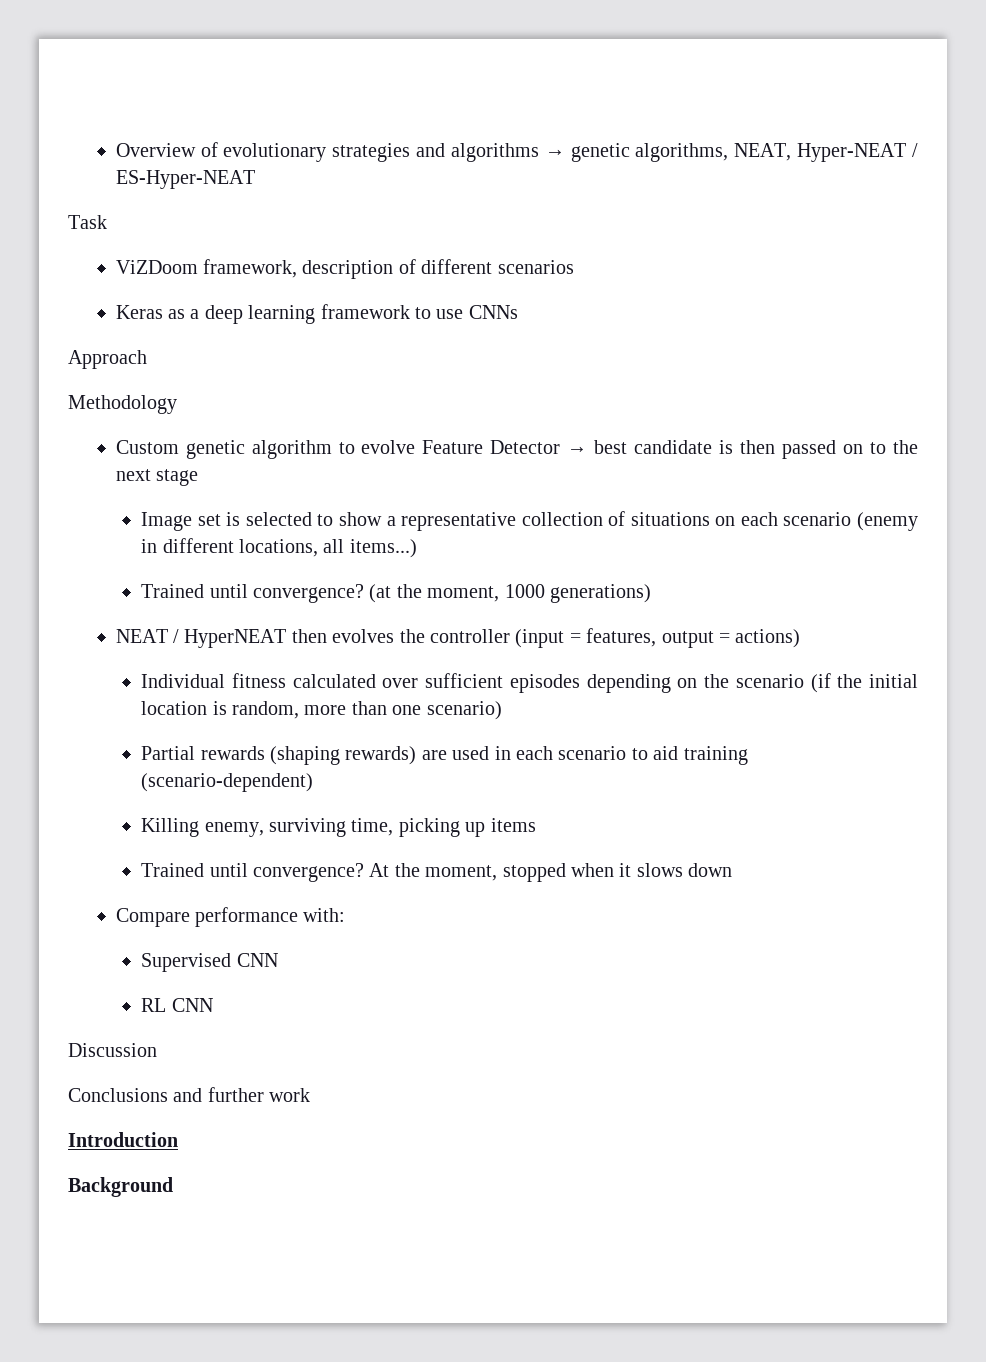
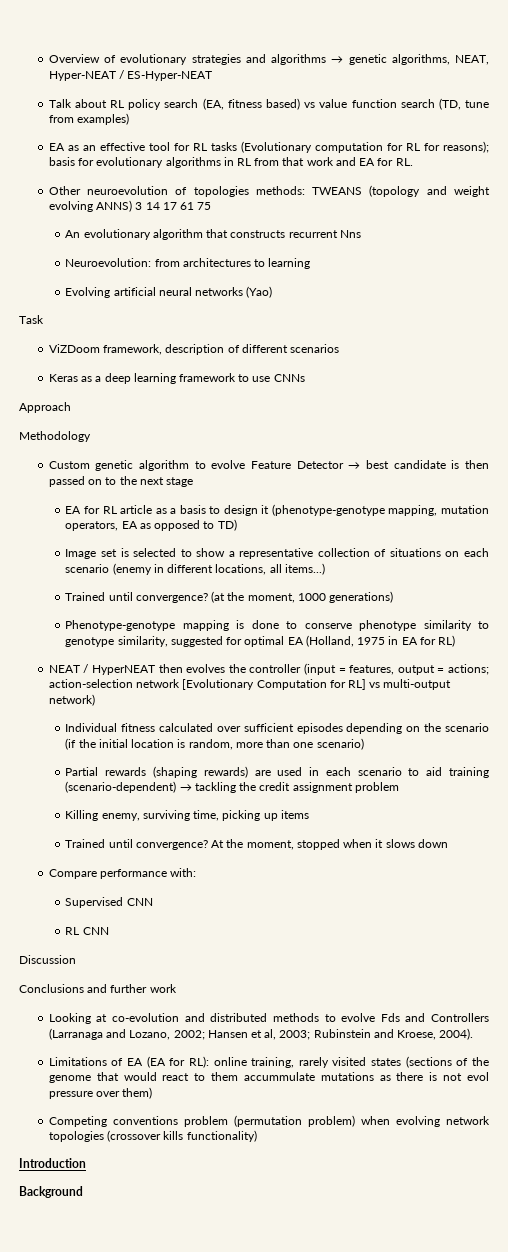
+ Talk about RL policy search (EA, fitness based) vs value function search (TD, tune from examples)
+ EA as an effective tool for RL tasks (Evolutionary computation for RL for reasons); basis for evolutionary algorithms in RL from that work and EA for RL.
+ Other neuroevolution of topologies methods: TWEANS (topology and weight evolving ANNS) 3 14 17 61 75
+ An evolutionary algorithm that constructs recurrent Nns
+ Neuroevolution: from architectures to learning
+ Evolving artificial neural networks (Yao)
+ EA for RL article as a basis to design it (phenotype-genotype mapping, mutation operators, EA as opposed to TD)
+ Phenotype-genotype mapping is done to conserve phenotype similarity to genotype similarity, suggested for optimal EA (Holland, 1975 in EA for RL)
- NEAT / HyperNEAT then evolves the controller (input = features, output = actions)
+ NEAT / HyperNEAT then evolves the controller (input = features, output = actions; action-selection network [Evolutionary Computation for RL] vs multi-output network)
- Partial rewards (shaping rewards) are used in each scenario to aid training (scenario-dependent)
+ Partial rewards (shaping rewards) are used in each scenario to aid training (scenario-dependent) → tackling the credit assignment problem
+ Looking at co-evolution and distributed methods to evolve Fds and Controllers (Larranaga and Lozano, 2002; Hansen et al, 2003; Rubinstein and Kroese, 2004).
+ Limitations of EA (EA for RL): online training, rarely visited states (sections of the genome that would react to them accummulate mutations as there is not evol pressure over them)
+ Competing conventions problem (permutation problem) when evolving network topologies (crossover kills functionality)

